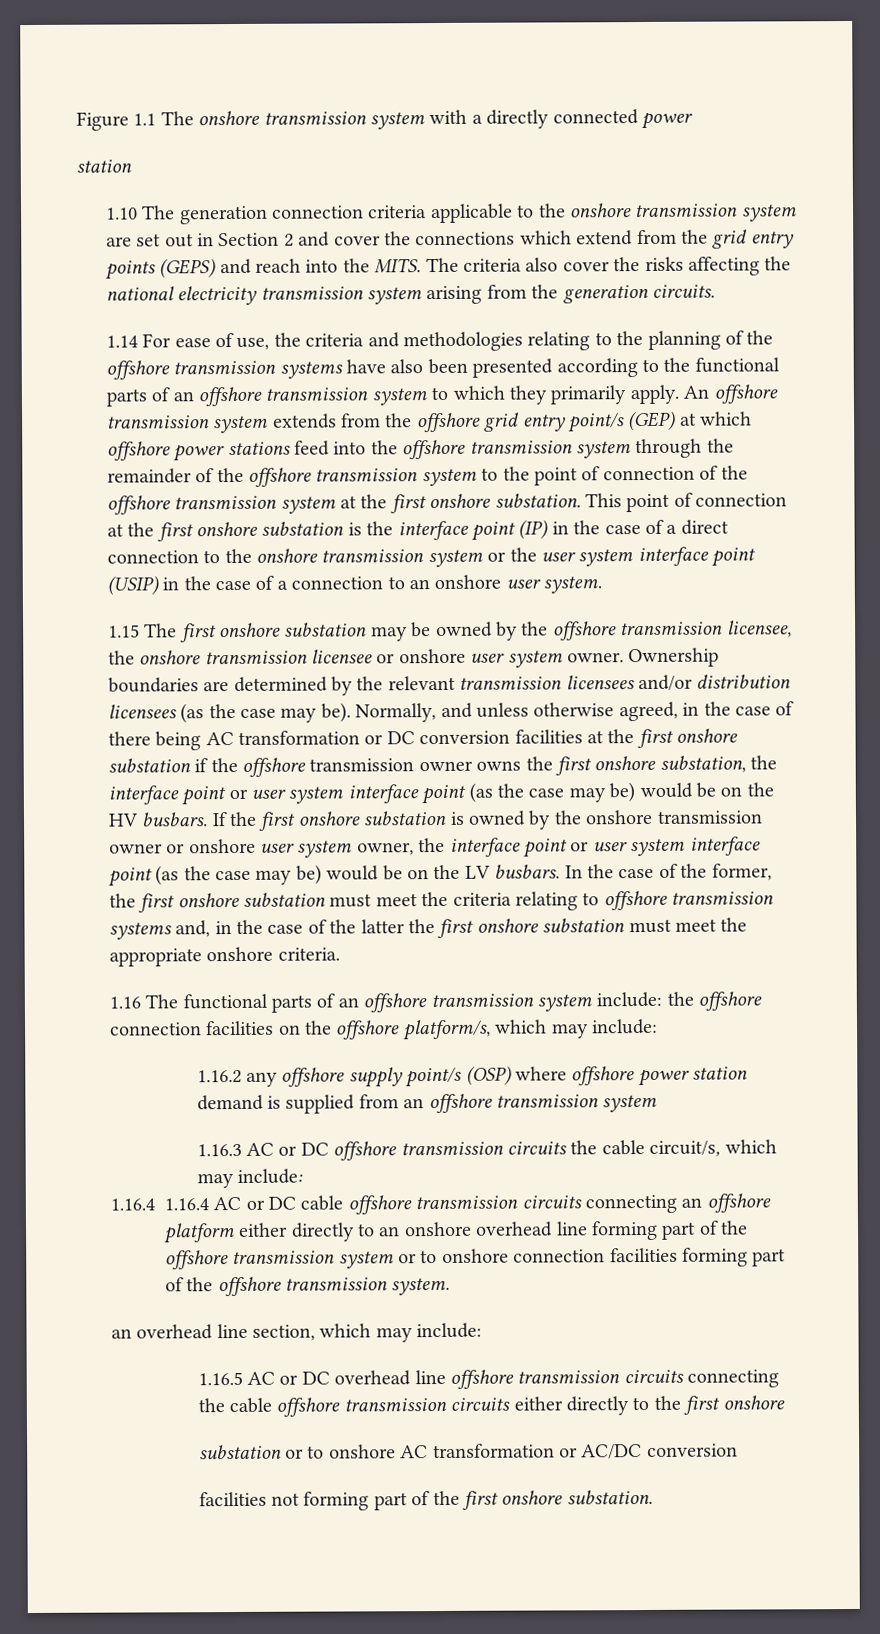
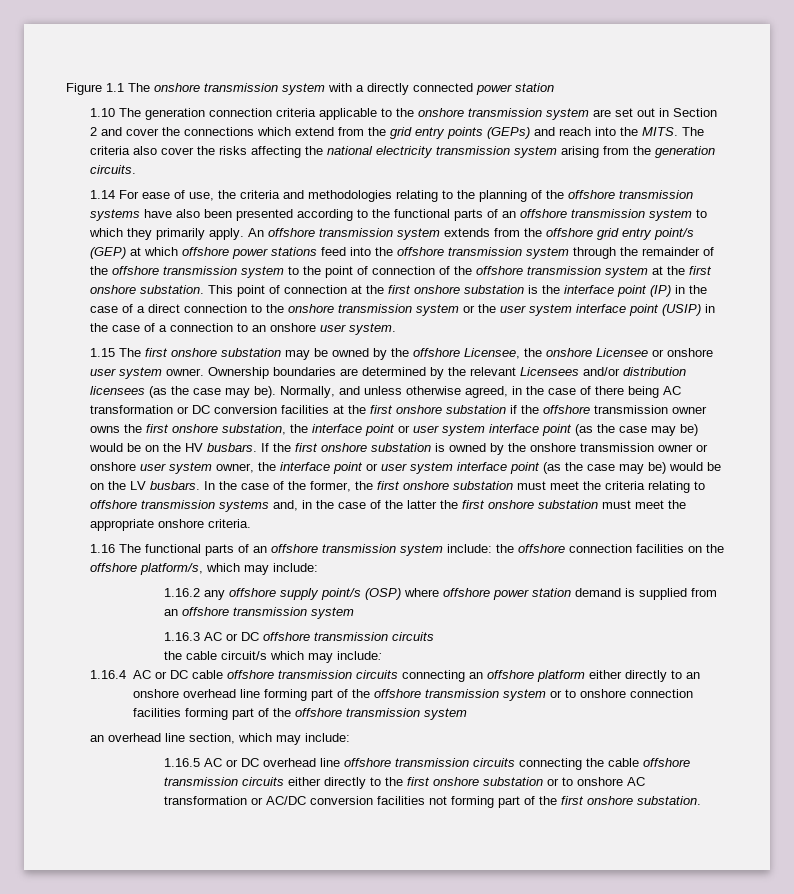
- Figure 1.1 The onshore transmission system with a directly connected power
- station
+ Figure 1.1 The onshore transmission system with a directly connected power station
- 1.10 The generation connection criteria applicable to the onshore transmission system are set out in Section 2 and cover the connections which extend from the grid entry points (GEPS) and reach into the MITS.
+ 1.10 The generation connection criteria applicable to the onshore transmission system are set out in Section 2 and cover the connections which extend from the grid entry points (GEPs) and reach into the MITS.
- 1.15 The first onshore substation may be owned by the offshore transmission licensee, the onshore transmission licensee or onshore user system owner.
+ 1.15 The first onshore substation may be owned by the offshore Licensee, the onshore Licensee or onshore user system owner.
- Ownership boundaries are determined by the relevant transmission licensees and/or distribution licensees (as the case may be).
+ Ownership boundaries are determined by the relevant Licensees and/or distribution licensees (as the case may be).
- 1.16.3 AC or DC offshore transmission circuits the cable circuit/s, which may include:
+ 1.16.3 AC or DC offshore transmission circuits
+ the cable circuit/s which may include:
- 1.16.4 1.16.4 AC or DC cable offshore transmission circuits connecting an offshore platform either directly to an onshore overhead line forming part of the offshore transmission system or to onshore connection facilities forming part of the offshore transmission system.
+ 1.16.4 AC or DC cable offshore transmission circuits connecting an offshore platform either directly to an onshore overhead line forming part of the offshore transmission system or to onshore connection facilities forming part of the offshore transmission system
- 1.16.5 AC or DC overhead line offshore transmission circuits connecting the cable offshore transmission circuits either directly to the first onshore
- substation or to onshore AC transformation or AC/DC conversion
- facilities not forming part of the first onshore substation.
+ 1.16.5 AC or DC overhead line offshore transmission circuits connecting the cable offshore transmission circuits either directly to the first onshore substation or to onshore AC transformation or AC/DC conversion facilities not forming part of the first onshore substation.

